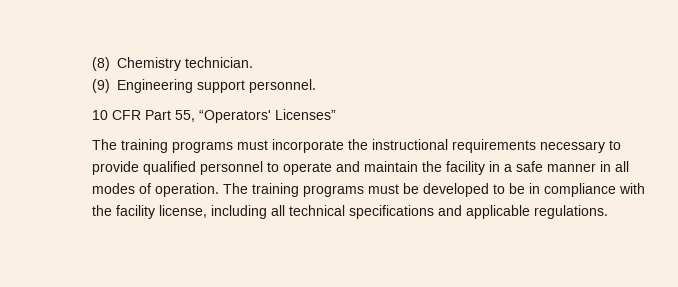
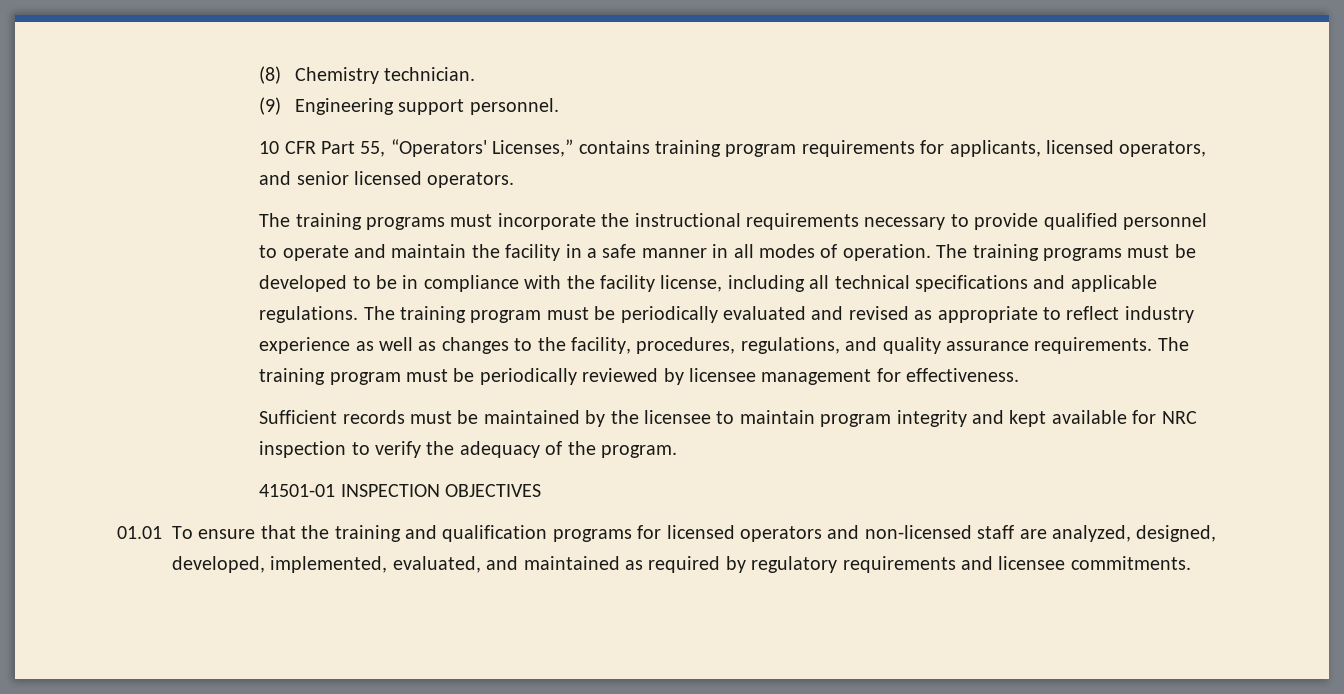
- 10 CFR Part 55, “Operators' Licenses”
+ 10 CFR Part 55, “Operators' Licenses,” contains training program requirements for applicants, licensed operators, and senior licensed operators.
+ The training program must be periodically evaluated and revised as appropriate to reflect industry experience as well as changes to the facility, procedures, regulations, and quality assurance requirements. The training program must be periodically reviewed by licensee management for effectiveness.
+ Sufficient records must be maintained by the licensee to maintain program integrity and kept available for NRC inspection to verify the adequacy of the program.
+ 41501-01 INSPECTION OBJECTIVES
+ 01.01 To ensure that the training and qualification programs for licensed operators and non-licensed staff are analyzed, designed, developed, implemented, evaluated, and maintained as required by regulatory requirements and licensee commitments.

